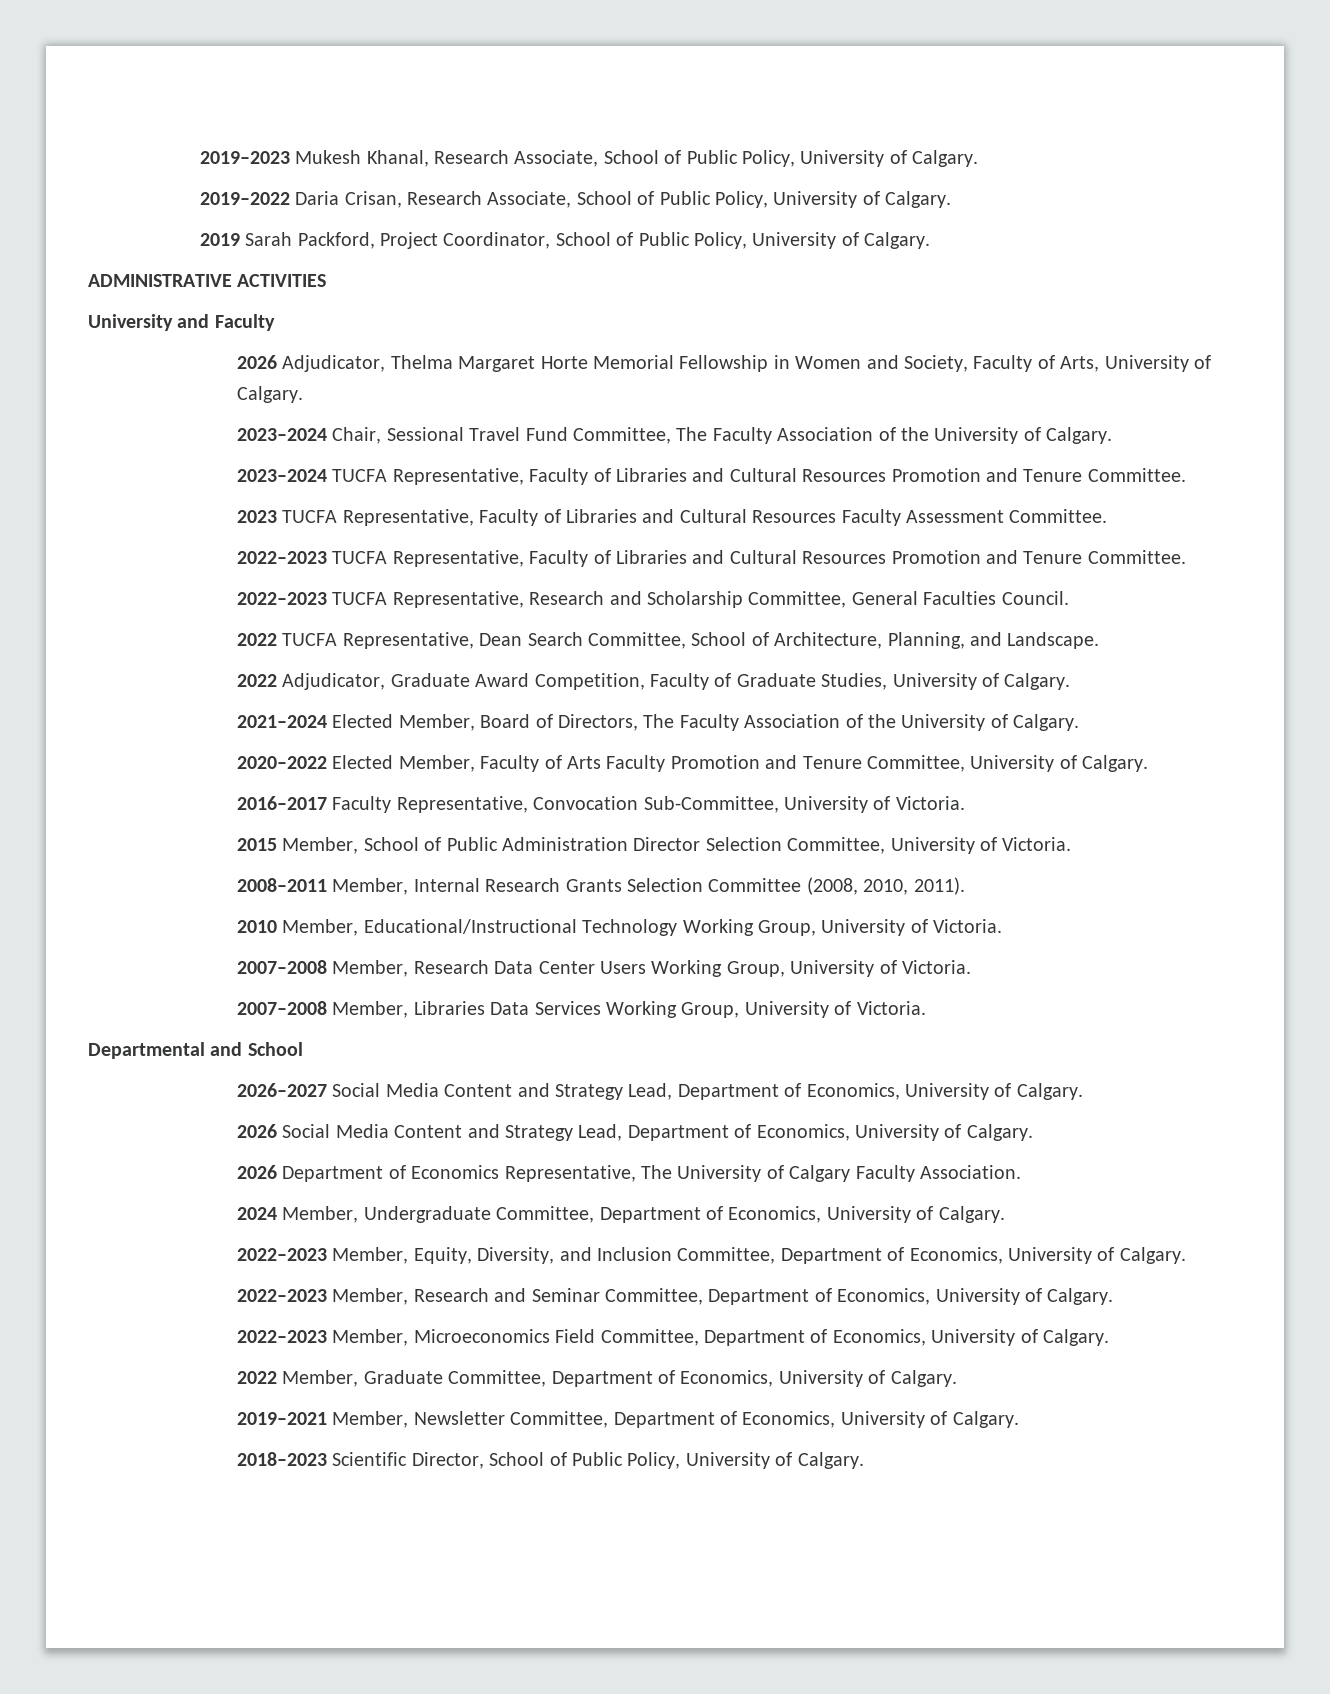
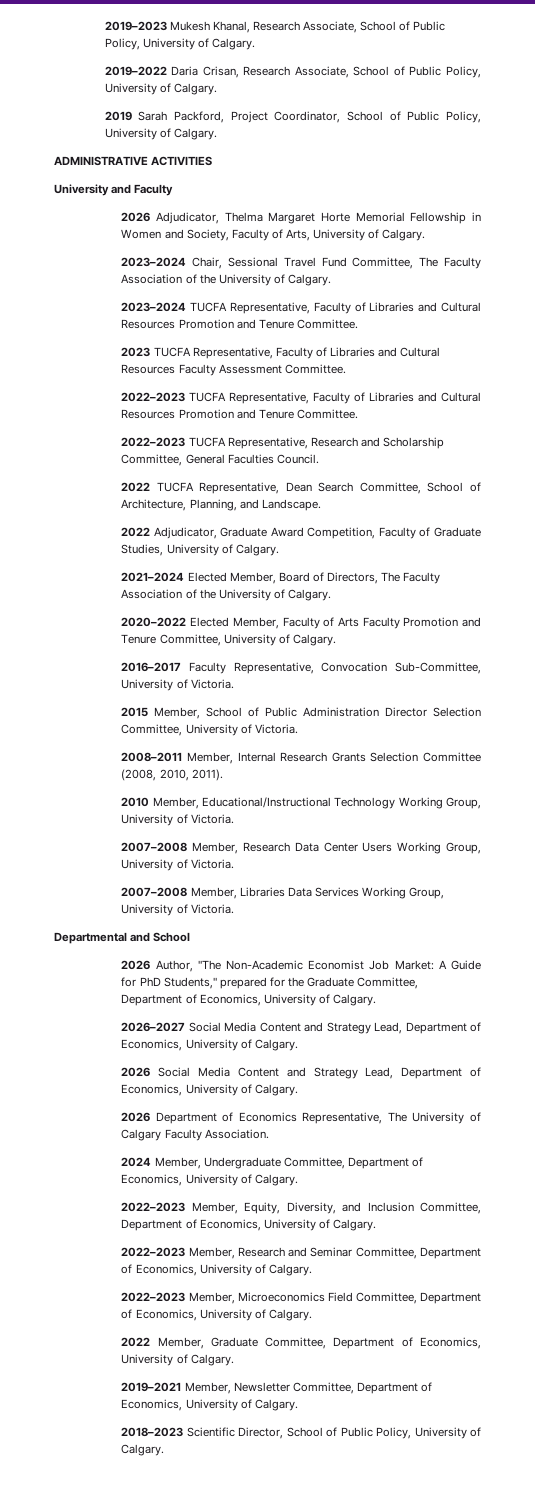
+ 2026 Author, "The Non-Academic Economist Job Market: A Guide for PhD Students," prepared for the Graduate Committee, Department of Economics, University of Calgary.

